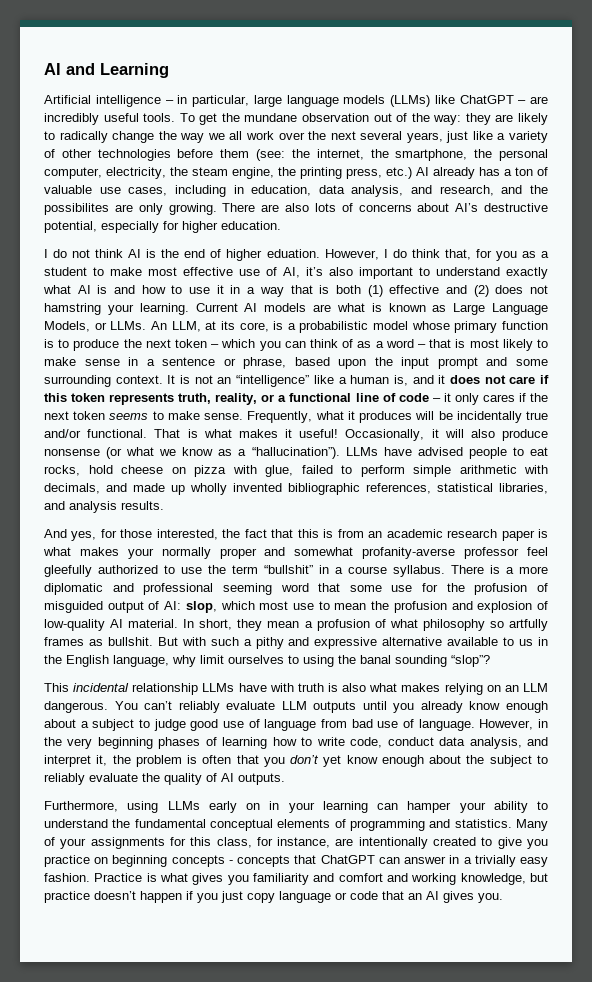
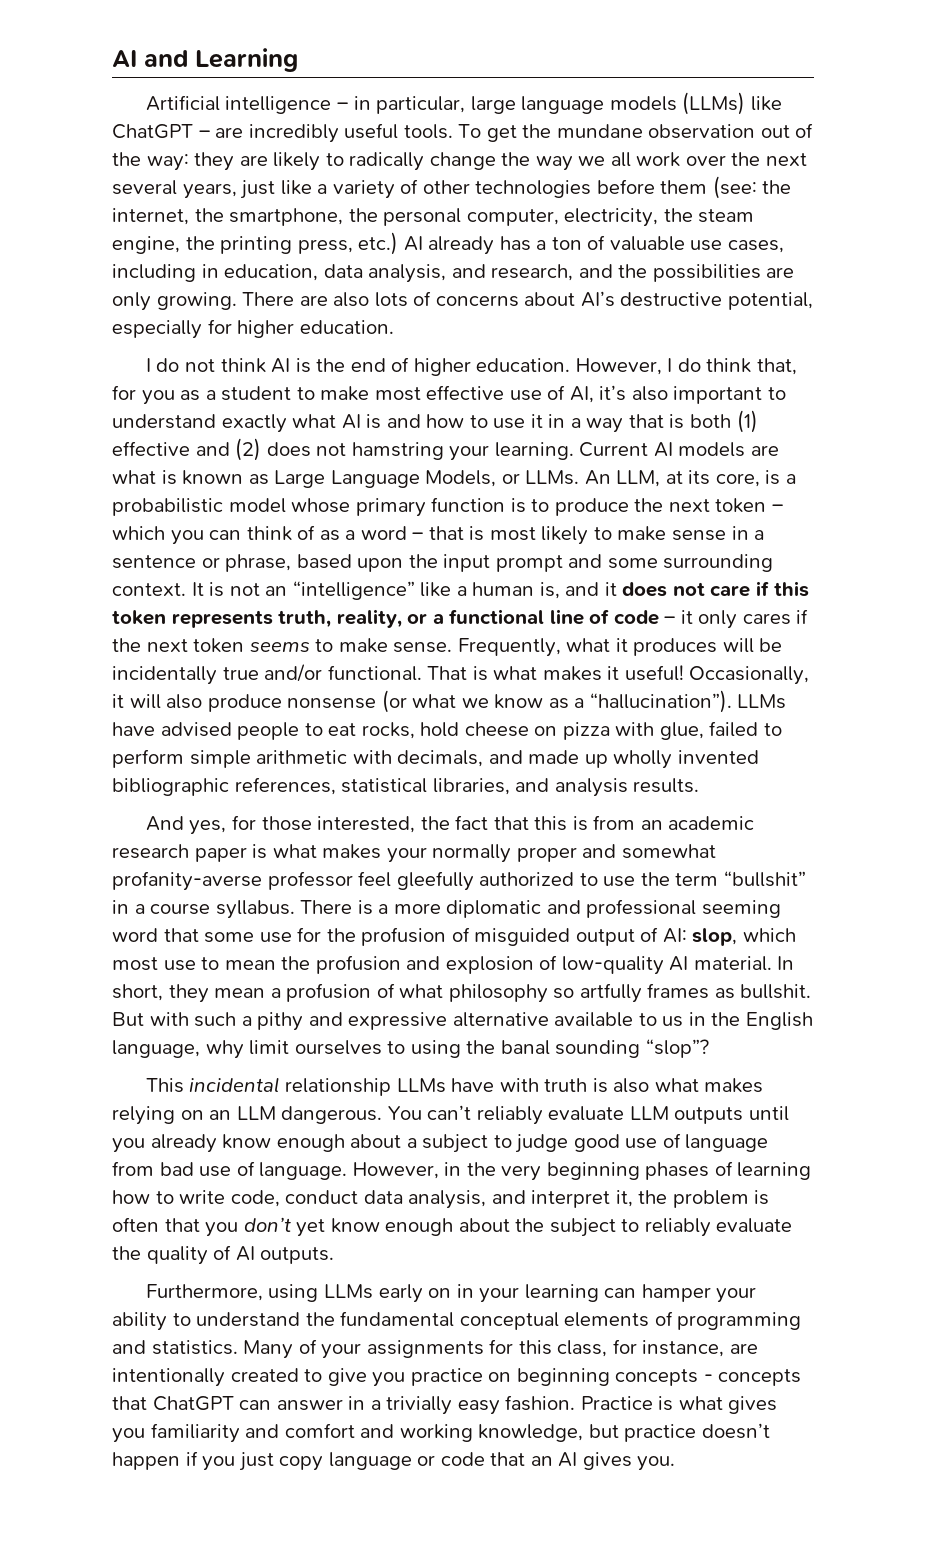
- the internet, the smartphone, the personal computer, electricity, the steam engine, the printing press, etc.) AI already has a ton of valuable use cases, including in education, data analysis, and research, and the possibilites are only growing.
+ the internet, the smartphone, the personal computer, electricity, the steam engine, the printing press, etc.) AI already has a ton of valuable use cases, including in education, data analysis, and research, and the possibilities are only growing.
- I do not think AI is the end of higher eduation.
+ I do not think AI is the end of higher education.

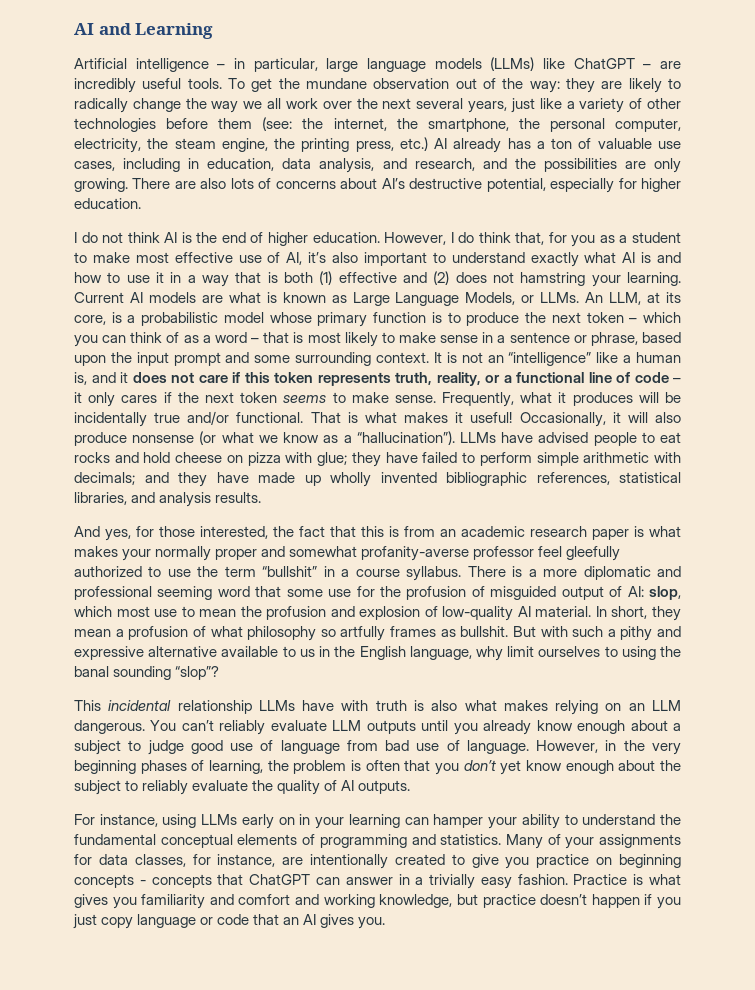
- LLMs have advised people to eat rocks, hold cheese on pizza with glue, failed to perform simple arithmetic with decimals, and made up wholly invented bibliographic references, statistical libraries, and analysis results.
+ LLMs have advised people to eat rocks and hold cheese on pizza with glue; they have failed to perform simple arithmetic with decimals; and they have made up wholly invented bibliographic references, statistical libraries, and analysis results.
- However, in the very beginning phases of learning how to write code, conduct data analysis, and interpret it, the problem is often that you don’t yet know enough about the subject to reliably evaluate the quality of AI outputs.
+ However, in the very beginning phases of learning, the problem is often that you don’t yet know enough about the subject to reliably evaluate the quality of AI outputs.
- Furthermore, using LLMs early on in your learning can hamper your ability to understand the fundamental conceptual elements of programming and statistics.
+ For instance, using LLMs early on in your learning can hamper your ability to understand the fundamental conceptual elements of programming and statistics.
- Many of your assignments for this class, for instance, are intentionally created to give you practice on beginning concepts - concepts that ChatGPT can answer in a trivially easy fashion.
+ Many of your assignments for data classes, for instance, are intentionally created to give you practice on beginning concepts - concepts that ChatGPT can answer in a trivially easy fashion.

